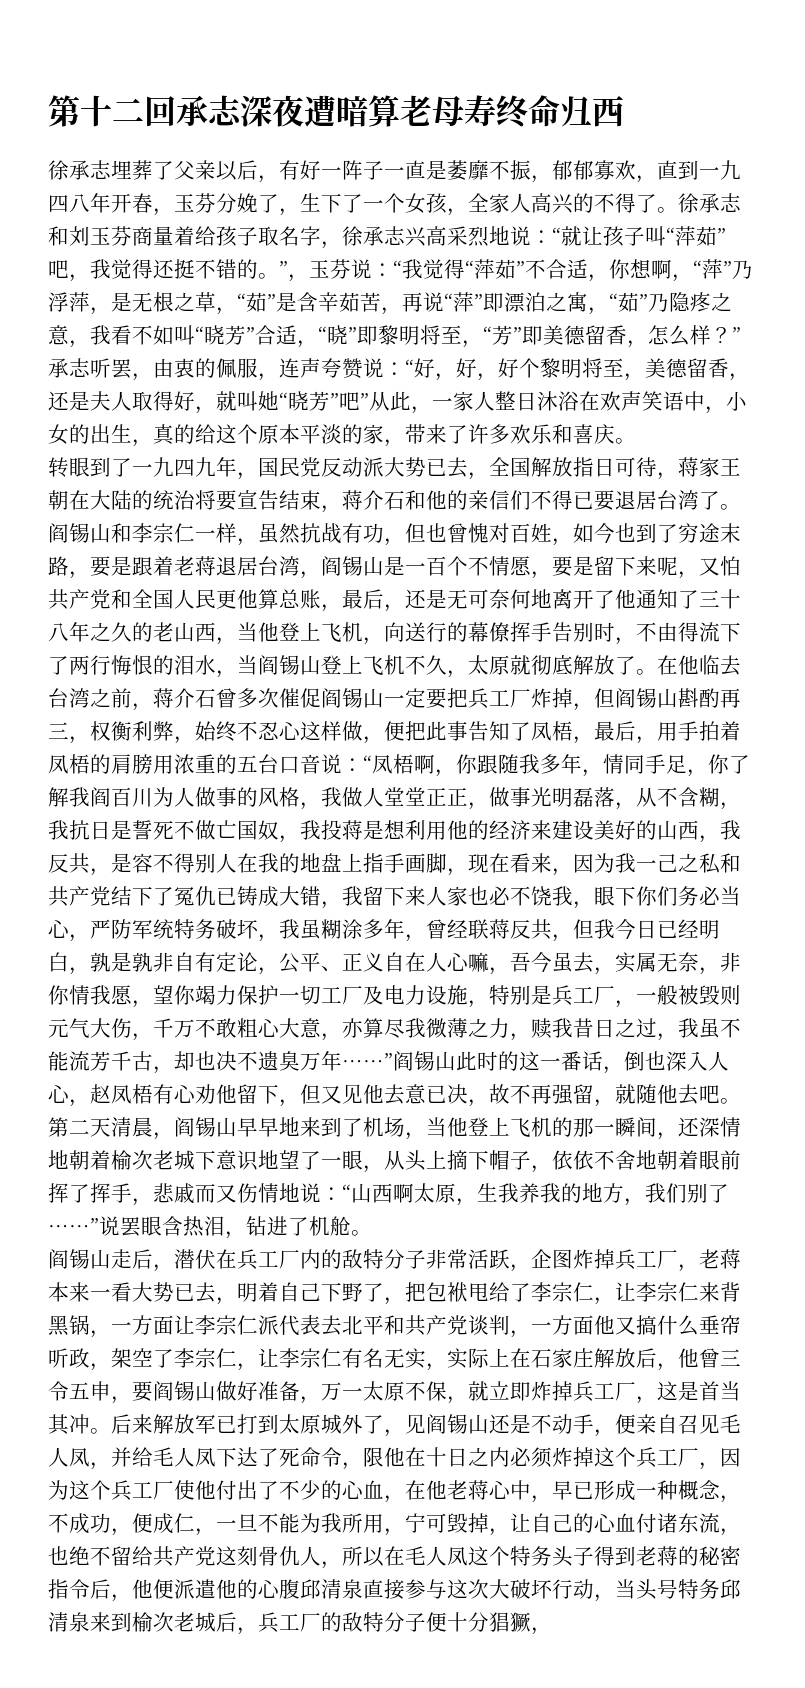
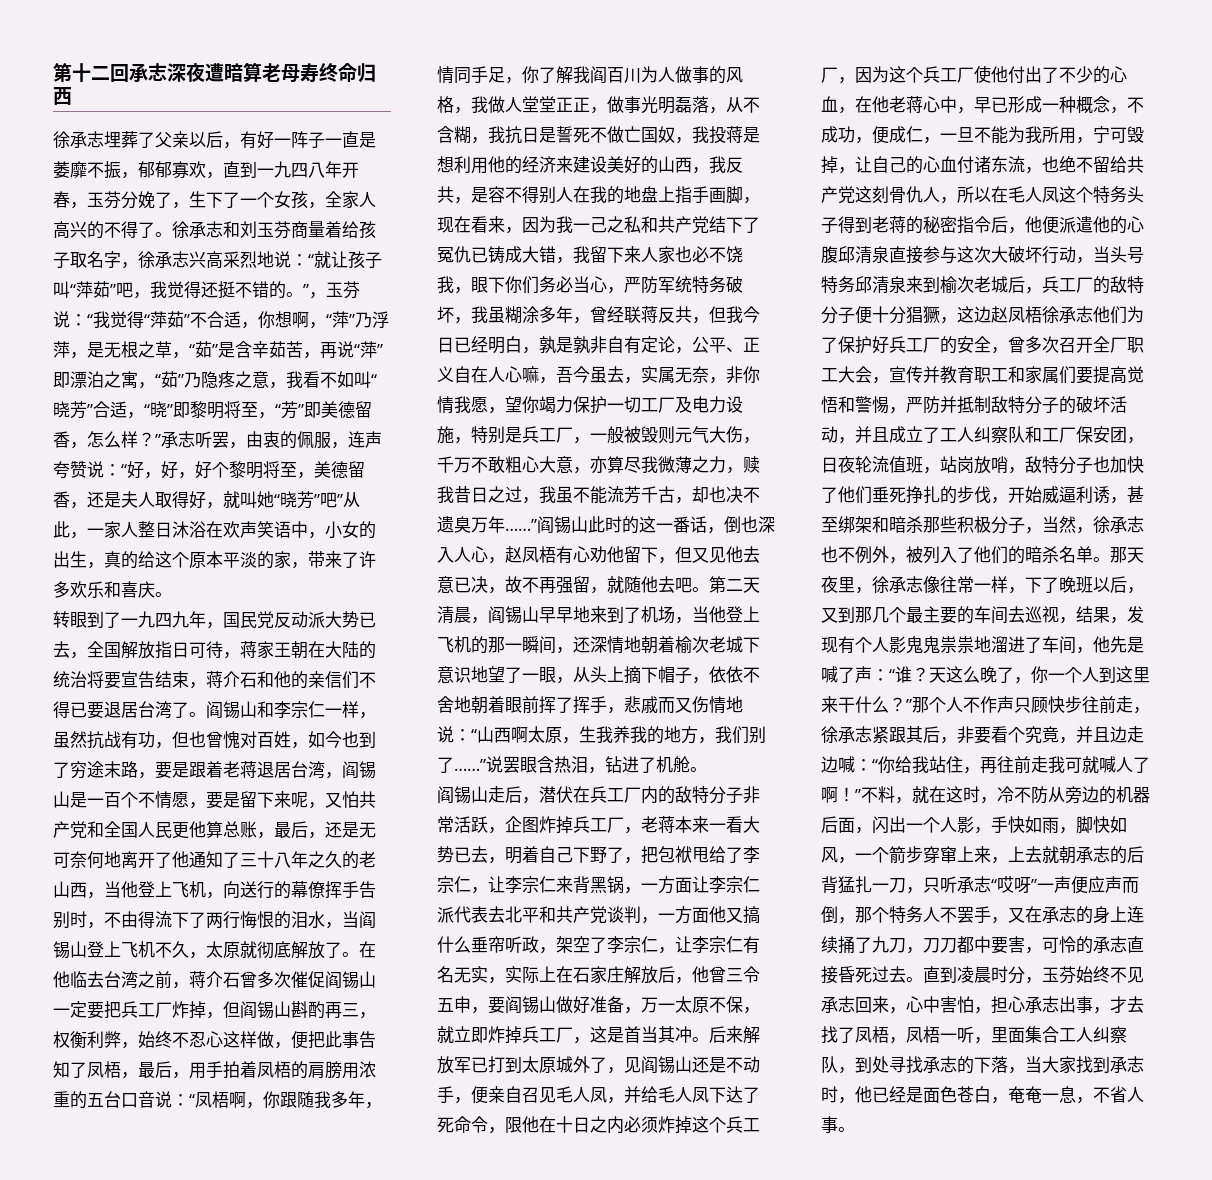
- 后来解放军已打到太原城外了，见阎锡山还是不动手，便亲自召见毛人凤，并给毛人凤下达了死命令，限他在十日之内必须炸掉这个兵工厂，因为这个兵工厂使他付出了不少的心血，在他老蒋心中，早已形成一种概念，不成功，便成仁，一旦不能为我所用，宁可毁掉，让自己的心血付诸东流，也绝不留给共产党这刻骨仇人，所以在毛人凤这个特务头子得到老蒋的秘密指令后，他便派遣他的心腹邱清泉直接参与这次大破坏行动，当头号特务邱清泉来到榆次老城后，兵工厂的敌特分子便十分猖獗，
+ 后来解放军已打到太原城外了，见阎锡山还是不动手，便亲自召见毛人凤，并给毛人凤下达了死命令，限他在十日之内必须炸掉这个兵工厂，因为这个兵工厂使他付出了不少的心血，在他老蒋心中，早已形成一种概念，不成功，便成仁，一旦不能为我所用，宁可毁掉，让自己的心血付诸东流，也绝不留给共产党这刻骨仇人，所以在毛人凤这个特务头子得到老蒋的秘密指令后，他便派遣他的心腹邱清泉直接参与这次大破坏行动，当头号特务邱清泉来到榆次老城后，兵工厂的敌特分子便十分猖獗，这边赵凤梧徐承志他们为了保护好兵工厂的安全，曾多次召开全厂职工大会，宣传并教育职工和家属们要提高觉悟和警惕，严防并抵制敌特分子的破坏活动，并且成立了工人纠察队和工厂保安团，日夜轮流值班，站岗放哨，敌特分子也加快了他们垂死挣扎的步伐，开始威逼利诱，甚至绑架和暗杀那些积极分子，当然，徐承志也不例外，被列入了他们的暗杀名单。那天夜里，徐承志像往常一样，下了晚班以后，又到那几个最主要的车间去巡视，结果，发现有个人影鬼鬼祟祟地溜进了车间，他先是喊了声：“谁？天这么晚了，你一个人到这里来干什么？”那个人不作声只顾快步往前走，徐承志紧跟其后，非要看个究竟，并且边走边喊：“你给我站住，再往前走我可就喊人了啊！”不料，就在这时，冷不防从旁边的机器后面，闪出一个人影，手快如雨，脚快如风，一个箭步穿窜上来，上去就朝承志的后背猛扎一刀，只听承志“哎呀”一声便应声而倒，那个特务人不罢手，又在承志的身上连续捅了九刀，刀刀都中要害，可怜的承志直接昏死过去。直到凌晨时分，玉芬始终不见承志回来，心中害怕，担心承志出事，才去找了凤梧，凤梧一听，里面集合工人纠察队，到处寻找承志的下落，当大家找到承志时，他已经是面色苍白，奄奄一息，不省人事。

